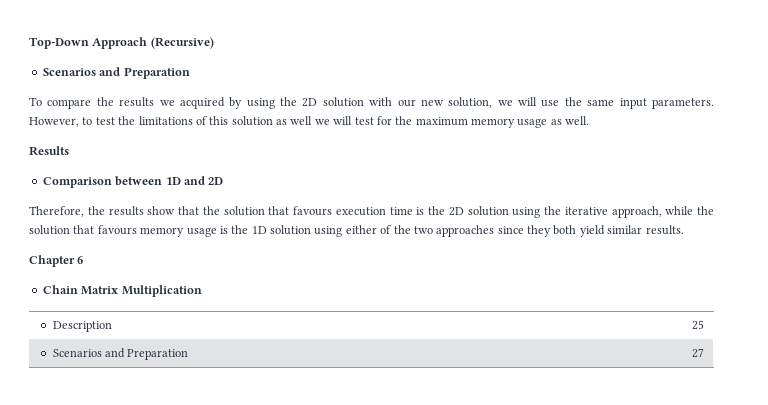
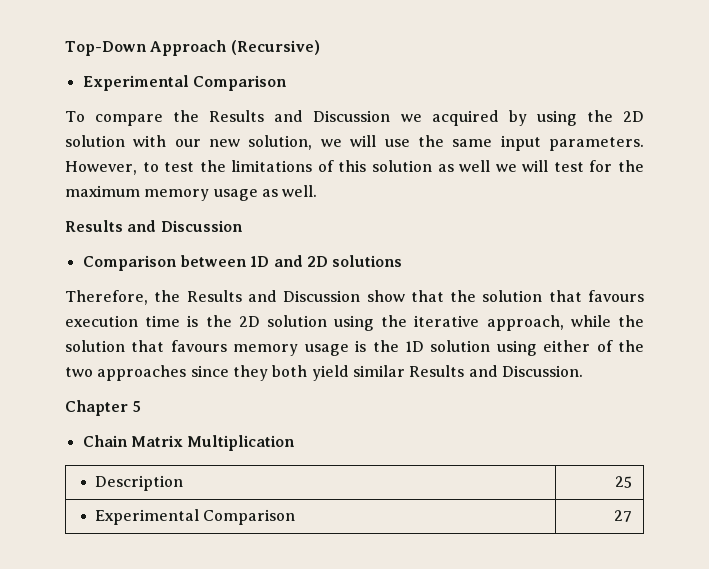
  Top-Down Approach (Recursive)
- Scenarios and Preparation
+ Experimental Comparison
- To compare the results we acquired by using the 2D solution with our new solution, we will use the same input parameters.
+ To compare the Results and Discussion we acquired by using the 2D solution with our new solution, we will use the same input parameters.
  However, to test the limitations of this solution as well we will test for the maximum memory usage as well.
- Results
+ Results and Discussion
- Comparison between 1D and 2D
+ Comparison between 1D and 2D solutions
- Therefore, the results show that the solution that favours execution time is the 2D solution using the iterative approach, while the solution that favours memory usage is the 1D solution using either of the two approaches since they both yield similar results.
+ Therefore, the Results and Discussion show that the solution that favours execution time is the 2D solution using the iterative approach, while the solution that favours memory usage is the 1D solution using either of the two approaches since they both yield similar Results and Discussion.
- Chapter 6
+ Chapter 5
- Scenarios and Preparation | 27
+ Experimental Comparison | 27

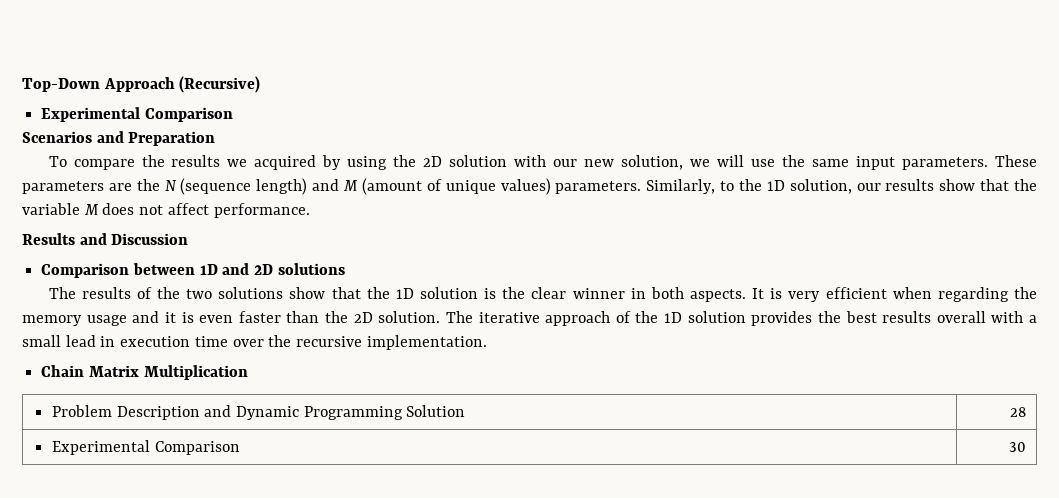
+ Scenarios and Preparation
- To compare the Results and Discussion we acquired by using the 2D solution with our new solution, we will use the same input parameters.
+ To compare the results we acquired by using the 2D solution with our new solution, we will use the same input parameters.
- However, to test the limitations of this solution as well we will test for the maximum memory usage as well.
+ These parameters are the N (sequence length) and M (amount of unique values) parameters. Similarly, to the 1D solution, our results show that the variable M does not affect performance.
- Therefore, the Results and Discussion show that the solution that favours execution time is the 2D solution using the iterative approach, while the solution that favours memory usage is the 1D solution using either of the two approaches since they both yield similar Results and Discussion.
- Chapter 5
+ The results of the two solutions show that the 1D solution is the clear winner in both aspects. It is very efficient when regarding the memory usage and it is even faster than the 2D solution. The iterative approach of the 1D solution provides the best results overall with a small lead in execution time over the recursive implementation.
- Description | 25
+ Problem Description and Dynamic Programming Solution | 28
- Experimental Comparison | 27
+ Experimental Comparison | 30

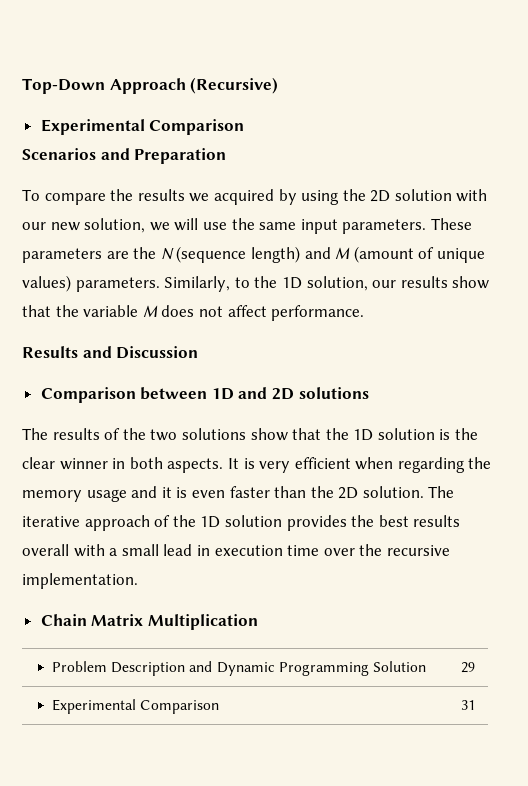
- Problem Description and Dynamic Programming Solution | 28
+ Problem Description and Dynamic Programming Solution | 29
- Experimental Comparison | 30
+ Experimental Comparison | 31

